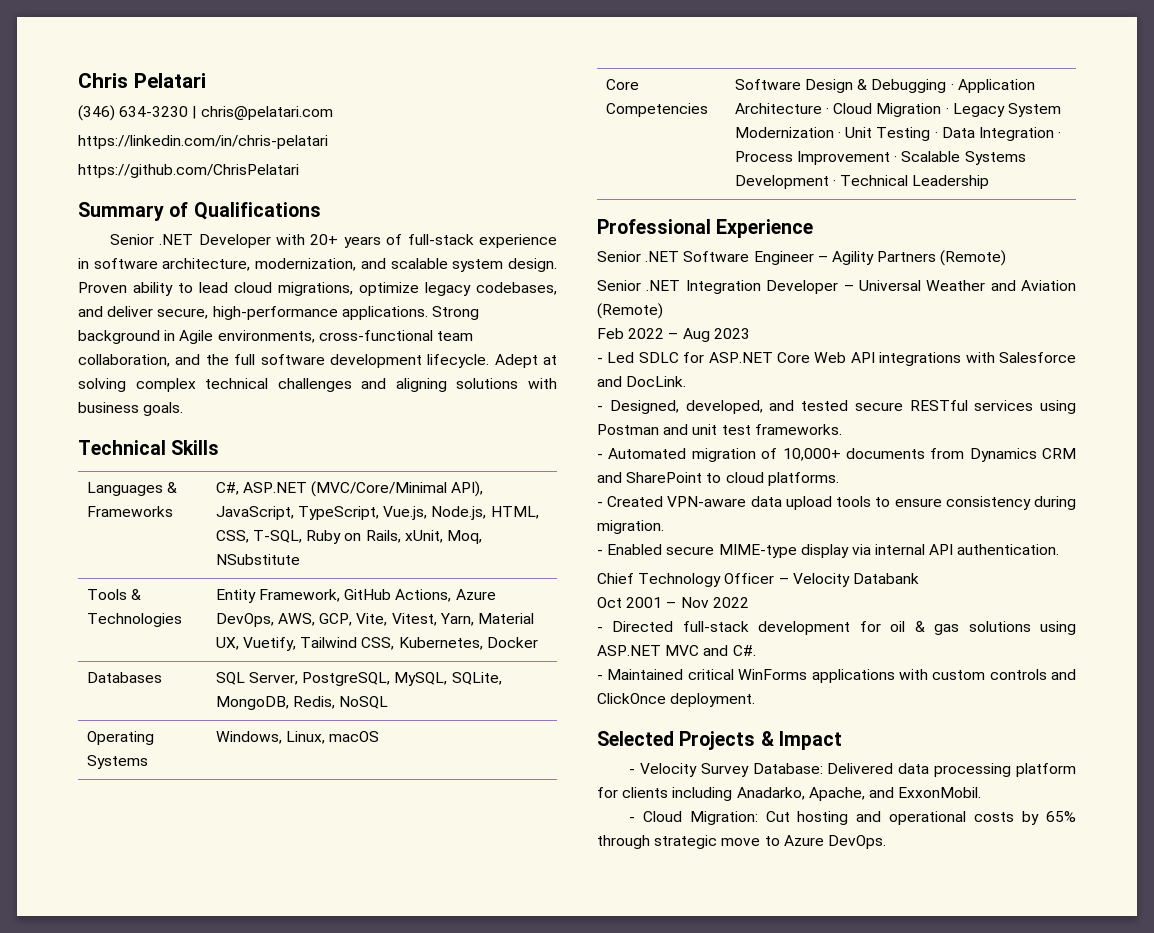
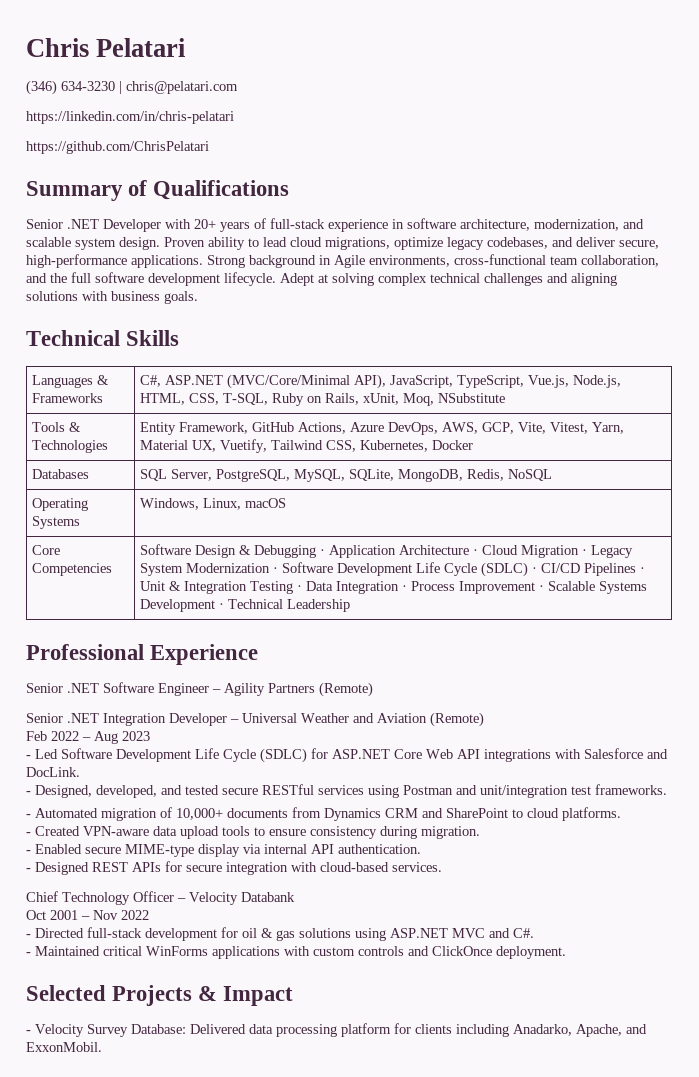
- Software Design & Debugging · Application Architecture · Cloud Migration · Legacy System Modernization · Unit Testing · Data Integration · Process Improvement · Scalable Systems Development · Technical Leadership
+ Software Design & Debugging · Application Architecture · Cloud Migration · Legacy System Modernization · Software Development Life Cycle (SDLC) · CI/CD Pipelines · Unit & Integration Testing · Data Integration · Process Improvement · Scalable Systems Development · Technical Leadership
- - Led SDLC for ASP.NET Core Web API integrations with Salesforce and DocLink.
+ - Led Software Development Life Cycle (SDLC) for ASP.NET Core Web API integrations with Salesforce and DocLink.
- - Designed, developed, and tested secure RESTful services using Postman and unit test frameworks.
+ - Designed, developed, and tested secure RESTful services using Postman and unit/integration test frameworks.
+ - Designed REST APIs for secure integration with cloud-based services.
- - Cloud Migration: Cut hosting and operational costs by 65% through strategic move to Azure DevOps.

